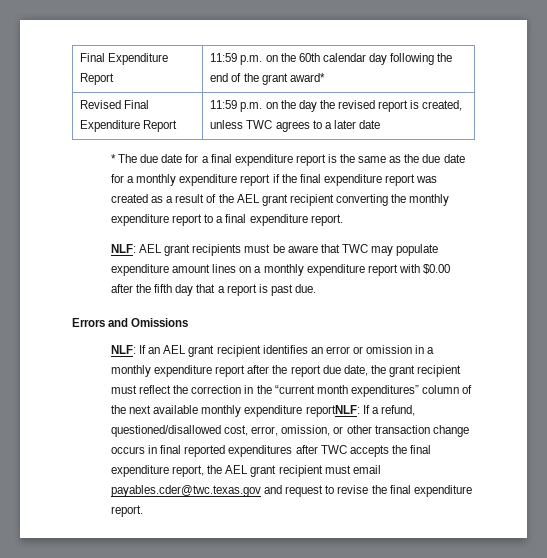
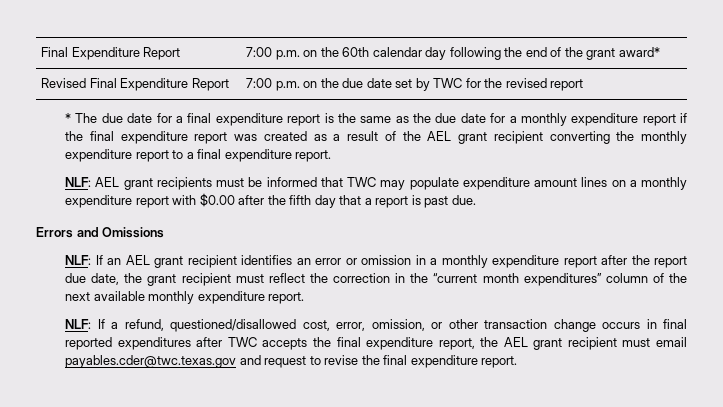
- Final Expenditure Report | 11:59 p.m. on the 60th calendar day following the end of the grant award*
+ Final Expenditure Report | 7:00 p.m. on the 60th calendar day following the end of the grant award*
- Revised Final Expenditure Report | 11:59 p.m. on the day the revised report is created, unless TWC agrees to a later date
+ Revised Final Expenditure Report | 7:00 p.m. on the due date set by TWC for the revised report
- NLF: AEL grant recipients must be aware that TWC may populate expenditure amount lines on a monthly expenditure report with $0.00 after the fifth day that a report is past due.
+ NLF: AEL grant recipients must be informed that TWC may populate expenditure amount lines on a monthly expenditure report with $0.00 after the fifth day that a report is past due.
- If an AEL grant recipient identifies an error or omission in a monthly expenditure report after the report due date, the grant recipient must reflect the correction in the “current month expenditures” column of the next available monthly expenditure reportNLF:
+ If an AEL grant recipient identifies an error or omission in a monthly expenditure report after the report due date, the grant recipient must reflect the correction in the “current month expenditures” column of the next available monthly expenditure report.
+ NLF:

